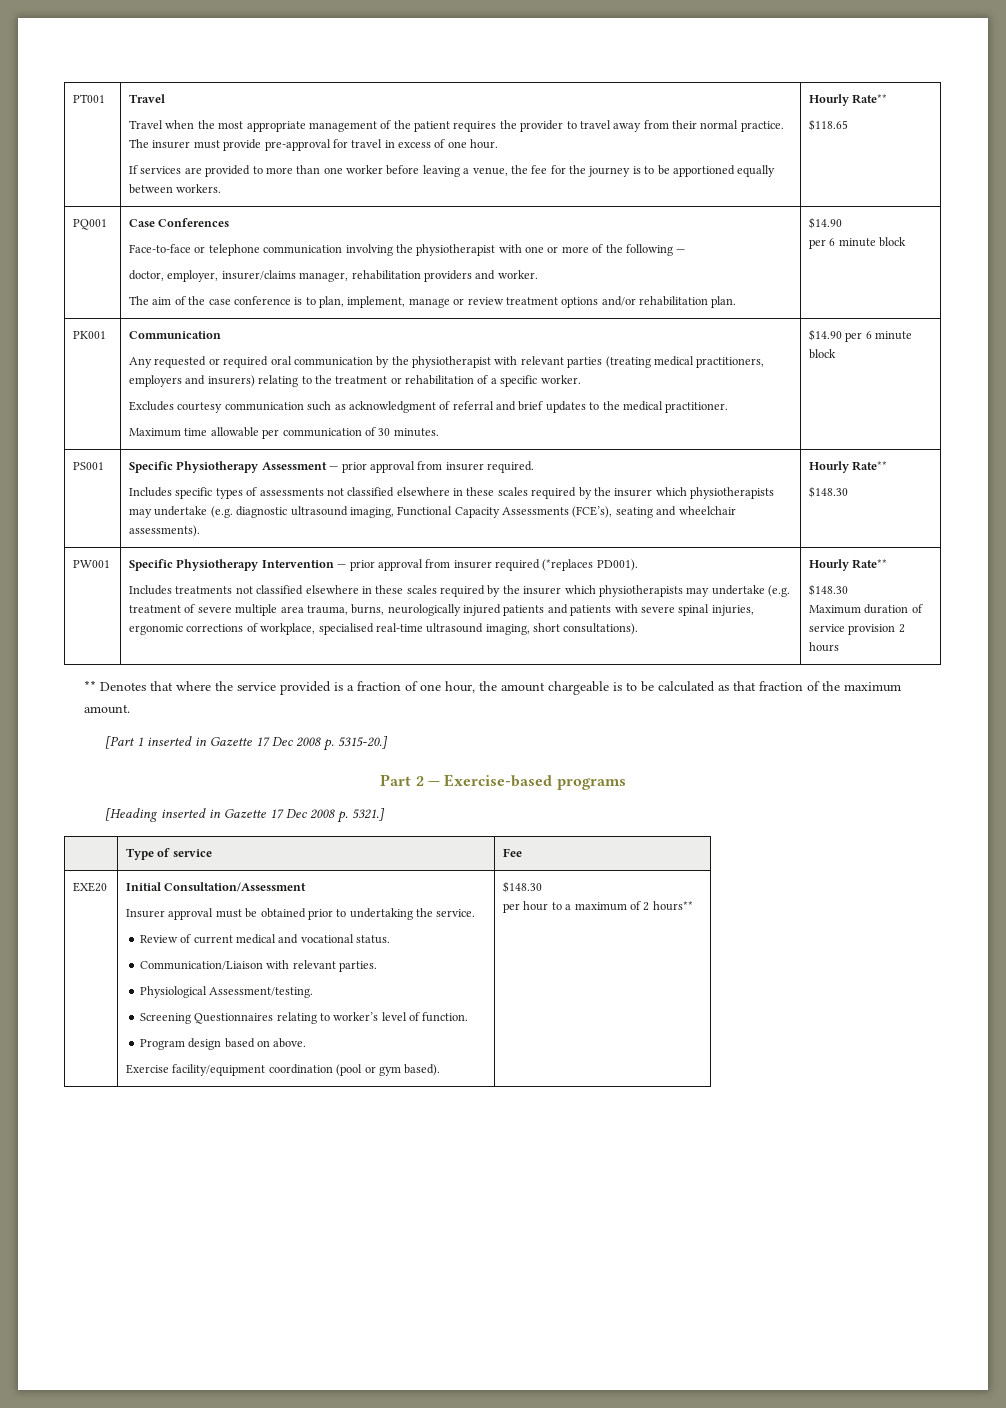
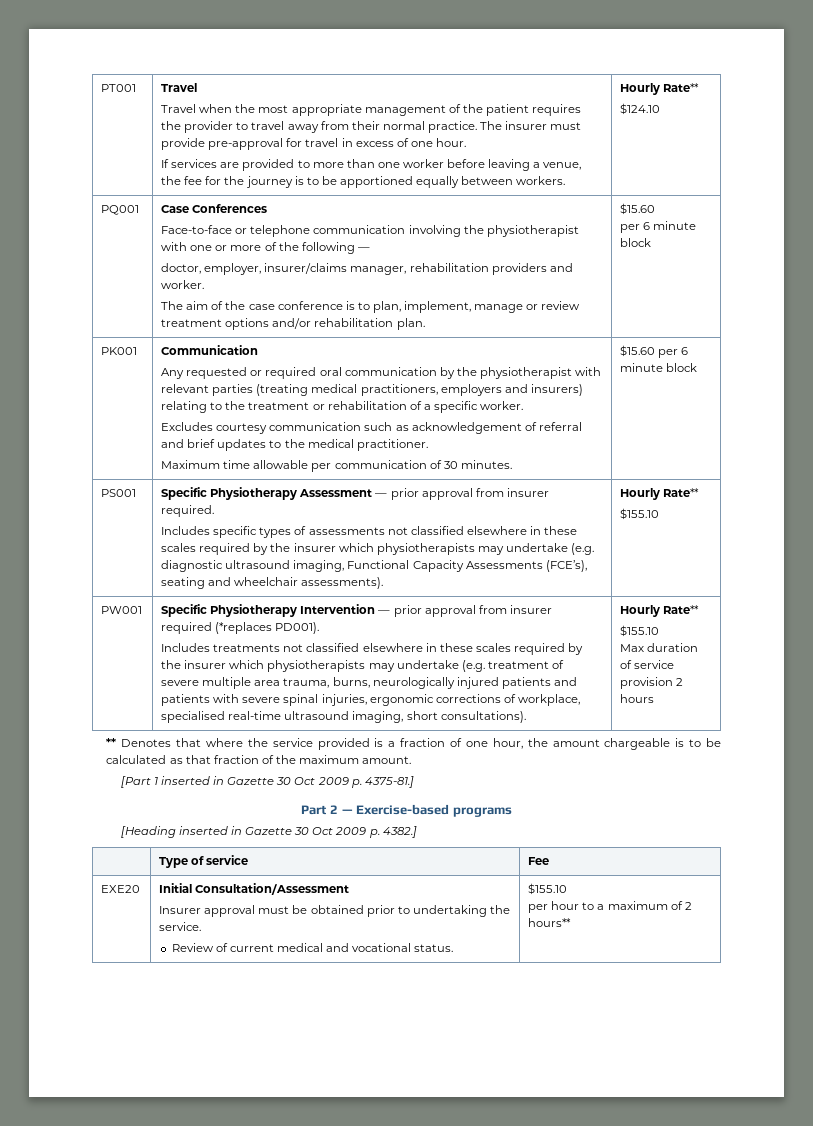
- $118.65
+ $124.10
- The aim of the case conference is to plan, implement, manage or review treatment options and/or rehabilitation plan. | $14.90
+ The aim of the case conference is to plan, implement, manage or review treatment options and/or rehabilitation plan. | $15.60
- Excludes courtesy communication such as acknowledgment of referral and brief updates to the medical practitioner.
+ Excludes courtesy communication such as acknowledgement of referral and brief updates to the medical practitioner.
- $14.90 per 6 minute block
+ $15.60 per 6 minute block
  Includes specific types of assessments not classified elsewhere in these scales required by the insurer which physiotherapists may undertake (e.g. diagnostic ultrasound imaging, Functional Capacity Assessments (FCE’s), seating and wheelchair assessments). | Hourly Rate**
- $148.30
+ $155.10
  Includes treatments not classified elsewhere in these scales required by the insurer which physiotherapists may undertake (e.g. treatment of severe multiple area trauma, burns, neurologically injured patients and patients with severe spinal injuries, ergonomic corrections of workplace, specialised real-time ultrasound imaging, short consultations). | Hourly Rate**
- $148.30
- Maximum duration of service provision 2 hours
+ $155.10
+ Max duration of service provision 2 hours
- [Part 1 inserted in Gazette 17 Dec 2008 p. 5315-20.]
+ [Part 1 inserted in Gazette 30 Oct 2009 p. 4375-81.]
- [Heading inserted in Gazette 17 Dec 2008 p. 5321.]
+ [Heading inserted in Gazette 30 Oct 2009 p. 4382.]
- Review of current medical and vocational status.
- Communication/Liaison with relevant parties.
- Physiological Assessment/testing.
- Screening Questionnaires relating to worker’s level of function.
- Program design based on above.
- Exercise facility/equipment coordination (pool or gym based). | $148.30
+ Review of current medical and vocational status. | $155.10

